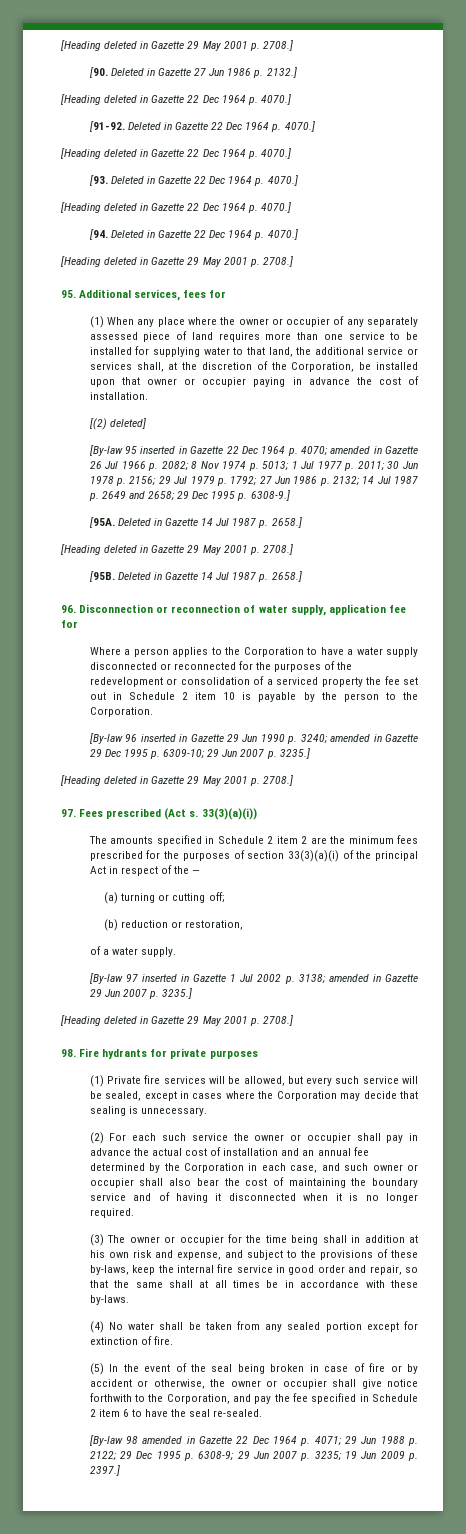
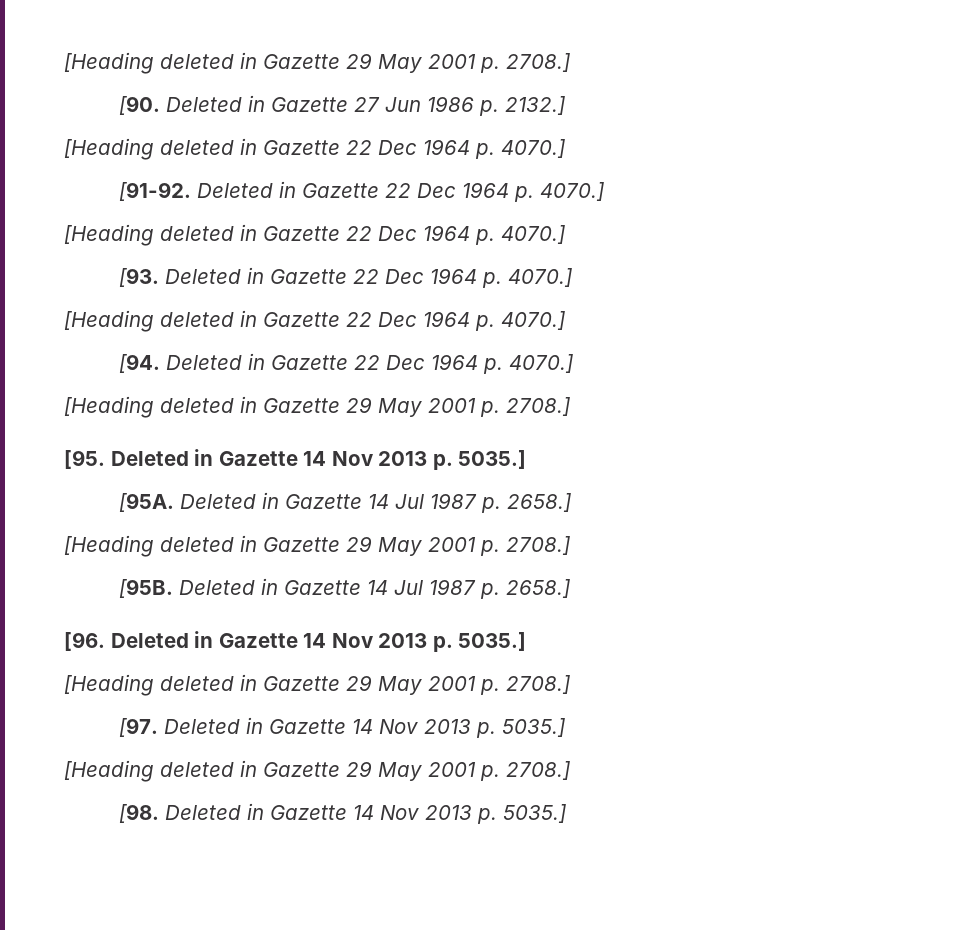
- 95. Additional services, fees for
- (1) When any place where the owner or occupier of any separately assessed piece of land requires more than one service to be installed for supplying water to that land, the additional service or services shall, at the discretion of the Corporation, be installed upon that owner or occupier paying in advance the cost of installation.
- [(2) deleted]
- [By-law 95 inserted in Gazette 22 Dec 1964 p. 4070; amended in Gazette 26 Jul 1966 p. 2082; 8 Nov 1974 p. 5013; 1 Jul 1977 p. 2011; 30 Jun 1978 p. 2156; 29 Jul 1979 p. 1792; 27 Jun 1986 p. 2132; 14 Jul 1987 p. 2649 and 2658; 29 Dec 1995 p. 6308-9.]
+ [95. Deleted in Gazette 14 Nov 2013 p. 5035.]
- 96. Disconnection or reconnection of water supply, application fee for
- Where a person applies to the Corporation to have a water supply disconnected or reconnected for the purposes of the redevelopment or consolidation of a serviced property the fee set out in Schedule 2 item 10 is payable by the person to the Corporation.
- [By-law 96 inserted in Gazette 29 Jun 1990 p. 3240; amended in Gazette 29 Dec 1995 p. 6309-10; 29 Jun 2007 p. 3235.]
+ [96. Deleted in Gazette 14 Nov 2013 p. 5035.]
  [Heading deleted in Gazette 29 May 2001 p. 2708.]
- 97. Fees prescribed (Act s. 33(3)(a)(i))
- The amounts specified in Schedule 2 item 2 are the minimum fees prescribed for the purposes of section 33(3)(a)(i) of the principal Act in respect of the —
- (a) turning or cutting off;
- (b) reduction or restoration,
- of a water supply.
- [By-law 97 inserted in Gazette 1 Jul 2002 p. 3138; amended in Gazette 29 Jun 2007 p. 3235.]
+ [97. Deleted in Gazette 14 Nov 2013 p. 5035.]
  [Heading deleted in Gazette 29 May 2001 p. 2708.]
- 98. Fire hydrants for private purposes
- (1) Private fire services will be allowed, but every such service will be sealed, except in cases where the Corporation may decide that sealing is unnecessary.
- (2) For each such service the owner or occupier shall pay in advance the actual cost of installation and an annual fee determined by the Corporation in each case, and such owner or occupier shall also bear the cost of maintaining the boundary service and of having it disconnected when it is no longer required.
- (3) The owner or occupier for the time being shall in addition at his own risk and expense, and subject to the provisions of these by-laws, keep the internal fire service in good order and repair, so that the same shall at all times be in accordance with these by-laws.
- (4) No water shall be taken from any sealed portion except for extinction of fire.
- (5) In the event of the seal being broken in case of fire or by accident or otherwise, the owner or occupier shall give notice forthwith to the Corporation, and pay the fee specified in Schedule 2 item 6 to have the seal re-sealed.
- [By-law 98 amended in Gazette 22 Dec 1964 p. 4071; 29 Jun 1988 p. 2122; 29 Dec 1995 p. 6308-9; 29 Jun 2007 p. 3235; 19 Jun 2009 p. 2397.]
+ [98. Deleted in Gazette 14 Nov 2013 p. 5035.]

